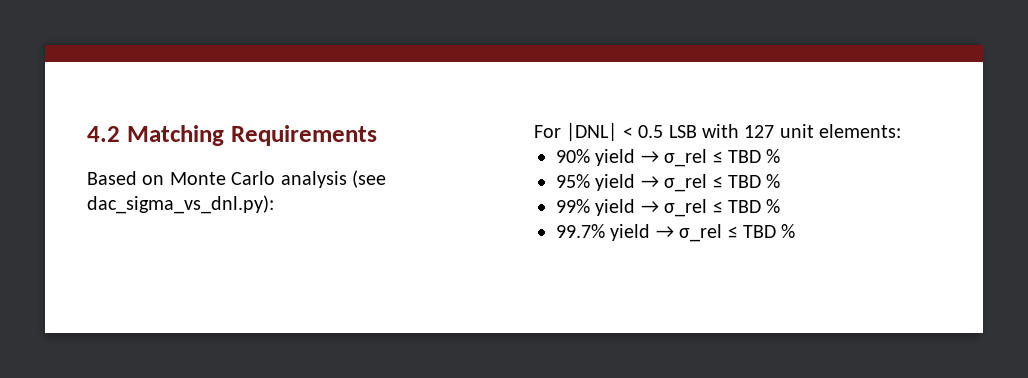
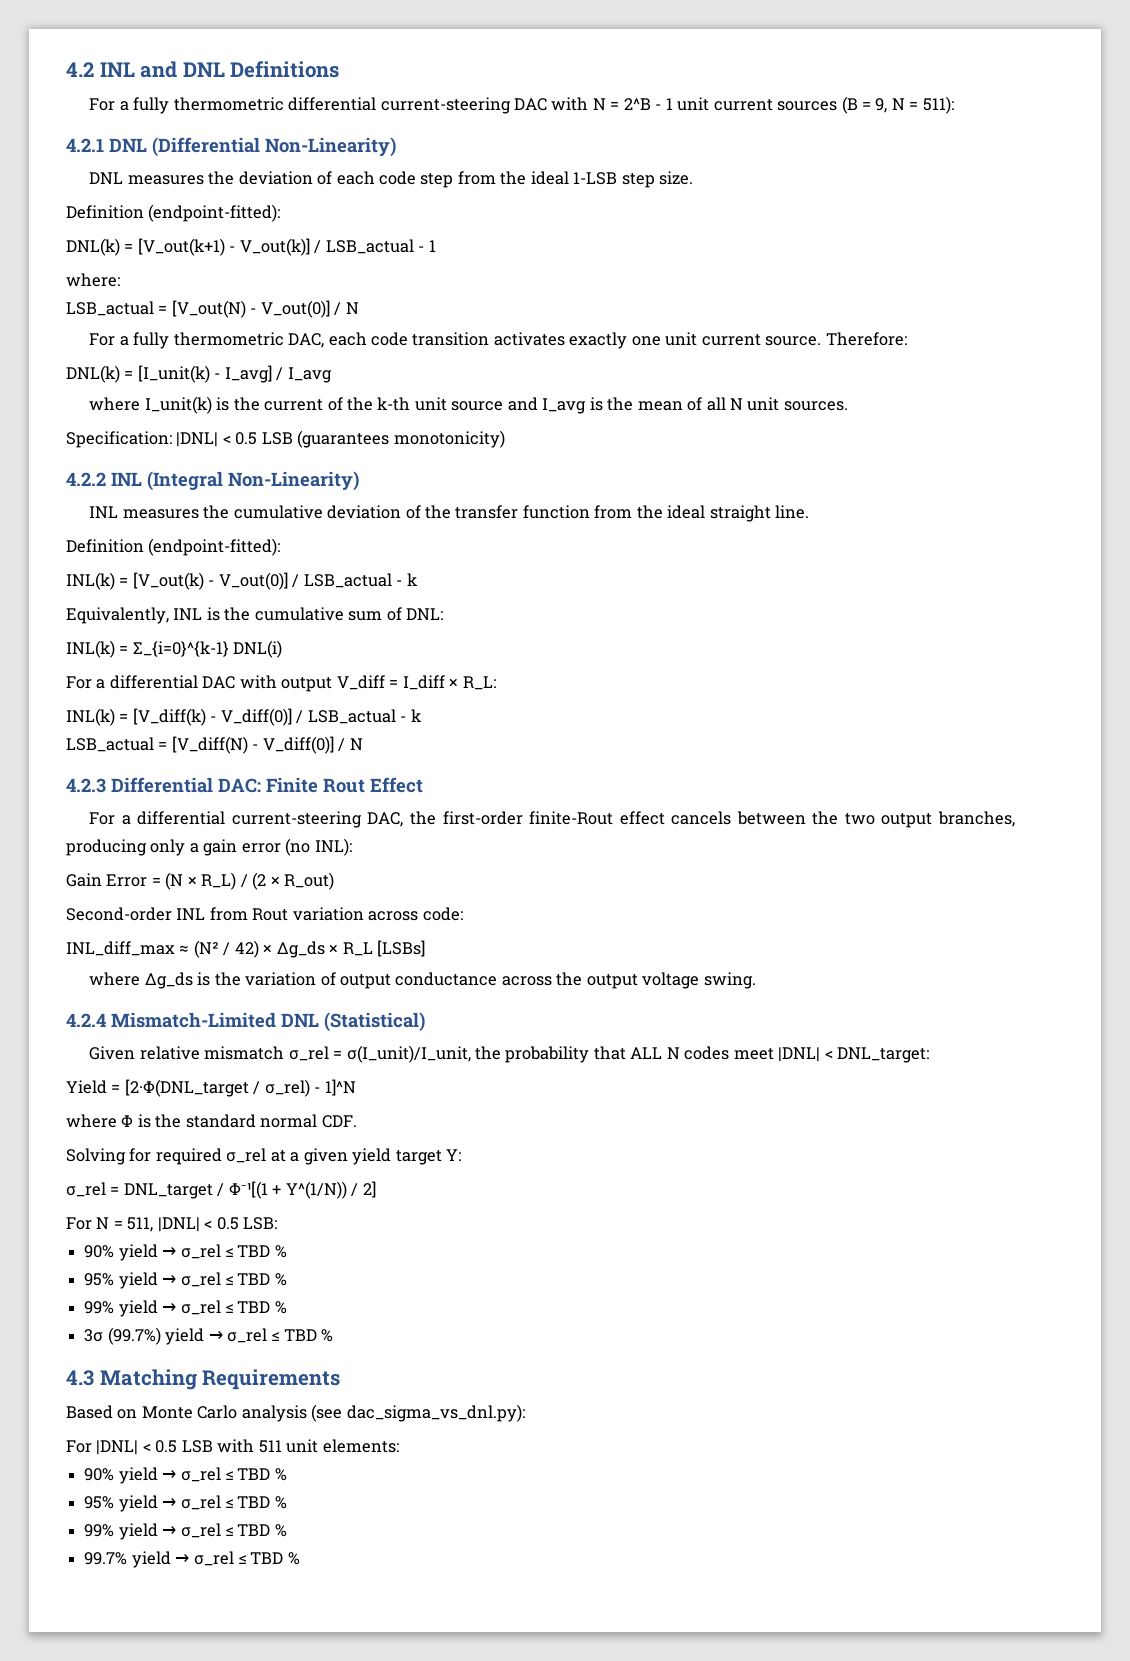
- 4.2 Matching Requirements
+ 4.2 INL and DNL Definitions
+ For a fully thermometric differential current-steering DAC with N = 2^B - 1 unit current sources (B = 9, N = 511):
+ 4.2.1 DNL (Differential Non-Linearity)
+ DNL measures the deviation of each code step from the ideal 1-LSB step size.
+ Definition (endpoint-fitted):
+ DNL(k) = [V_out(k+1) - V_out(k)] / LSB_actual - 1
+ where:
+ LSB_actual = [V_out(N) - V_out(0)] / N
+ For a fully thermometric DAC, each code transition activates exactly one unit current source. Therefore:
+ DNL(k) = [I_unit(k) - I_avg] / I_avg
+ where I_unit(k) is the current of the k-th unit source and I_avg is the mean of all N unit sources.
+ Specification: |DNL| < 0.5 LSB (guarantees monotonicity)
+ 4.2.2 INL (Integral Non-Linearity)
+ INL measures the cumulative deviation of the transfer function from the ideal straight line.
+ Definition (endpoint-fitted):
+ INL(k) = [V_out(k) - V_out(0)] / LSB_actual - k
+ Equivalently, INL is the cumulative sum of DNL:
+ INL(k) = Σ_{i=0}^{k-1} DNL(i)
+ For a differential DAC with output V_diff = I_diff × R_L:
+ INL(k) = [V_diff(k) - V_diff(0)] / LSB_actual - k
+ LSB_actual = [V_diff(N) - V_diff(0)] / N
+ 4.2.3 Differential DAC: Finite Rout Effect
+ For a differential current-steering DAC, the first-order finite-Rout effect cancels between the two output branches, producing only a gain error (no INL):
+ Gain Error = (N × R_L) / (2 × R_out)
+ Second-order INL from Rout variation across code:
+ INL_diff_max ≈ (N² / 42) × Δg_ds × R_L [LSBs]
+ where Δg_ds is the variation of output conductance across the output voltage swing.
+ 4.2.4 Mismatch-Limited DNL (Statistical)
+ Given relative mismatch σ_rel = σ(I_unit)/I_unit, the probability that ALL N codes meet |DNL| < DNL_target:
+ Yield = [2·Φ(DNL_target / σ_rel) - 1]^N
+ where Φ is the standard normal CDF.
+ Solving for required σ_rel at a given yield target Y:
+ σ_rel = DNL_target / Φ⁻¹[(1 + Y^(1/N)) / 2]
+ For N = 511, |DNL| < 0.5 LSB:
+ 90% yield → σ_rel ≤ TBD %
+ 95% yield → σ_rel ≤ TBD %
+ 99% yield → σ_rel ≤ TBD %
+ 3σ (99.7%) yield → σ_rel ≤ TBD %
+ 4.3 Matching Requirements
- For |DNL| < 0.5 LSB with 127 unit elements:
+ For |DNL| < 0.5 LSB with 511 unit elements:

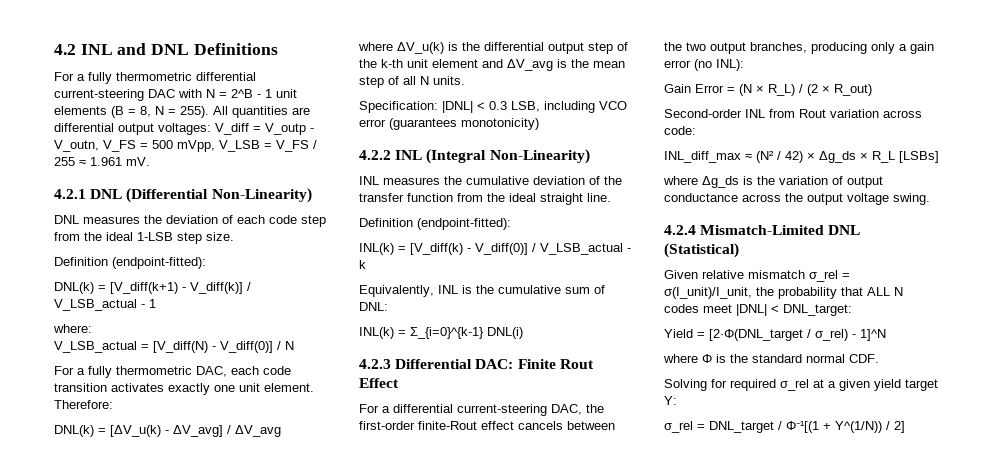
- For a fully thermometric differential current-steering DAC with N = 2^B - 1 unit current sources (B = 9, N = 511):
+ For a fully thermometric differential current-steering DAC with N = 2^B - 1 unit elements (B = 8, N = 255). All quantities are differential output voltages: V_diff = V_outp - V_outn, V_FS = 500 mVpp, V_LSB = V_FS / 255 ≈ 1.961 mV.
- DNL(k) = [V_out(k+1) - V_out(k)] / LSB_actual - 1
+ DNL(k) = [V_diff(k+1) - V_diff(k)] / V_LSB_actual - 1
  where:
- LSB_actual = [V_out(N) - V_out(0)] / N
+ V_LSB_actual = [V_diff(N) - V_diff(0)] / N
- For a fully thermometric DAC, each code transition activates exactly one unit current source.
+ For a fully thermometric DAC, each code transition activates exactly one unit element.
- DNL(k) = [I_unit(k) - I_avg] / I_avg
- where I_unit(k) is the current of the k-th unit source and I_avg is the mean of all N unit sources.
+ DNL(k) = [ΔV_u(k) - ΔV_avg] / ΔV_avg
+ where ΔV_u(k) is the differential output step of the k-th unit element and ΔV_avg is the mean step of all N units.
- Specification: |DNL| < 0.5 LSB (guarantees monotonicity)
+ Specification: |DNL| < 0.3 LSB, including VCO error (guarantees monotonicity)
- INL(k) = [V_out(k) - V_out(0)] / LSB_actual - k
+ INL(k) = [V_diff(k) - V_diff(0)] / V_LSB_actual - k
- For a differential DAC with output V_diff = I_diff × R_L:
- INL(k) = [V_diff(k) - V_diff(0)] / LSB_actual - k
- LSB_actual = [V_diff(N) - V_diff(0)] / N
- For N = 511, |DNL| < 0.5 LSB:
- 90% yield → σ_rel ≤ TBD %
- 95% yield → σ_rel ≤ TBD %
- 99% yield → σ_rel ≤ TBD %
- 3σ (99.7%) yield → σ_rel ≤ TBD %
- 4.3 Matching Requirements
- Based on Monte Carlo analysis (see dac_sigma_vs_dnl.py):
- For |DNL| < 0.5 LSB with 511 unit elements:
- 90% yield → σ_rel ≤ TBD %
- 95% yield → σ_rel ≤ TBD %
- 99% yield → σ_rel ≤ TBD %
- 99.7% yield → σ_rel ≤ TBD %

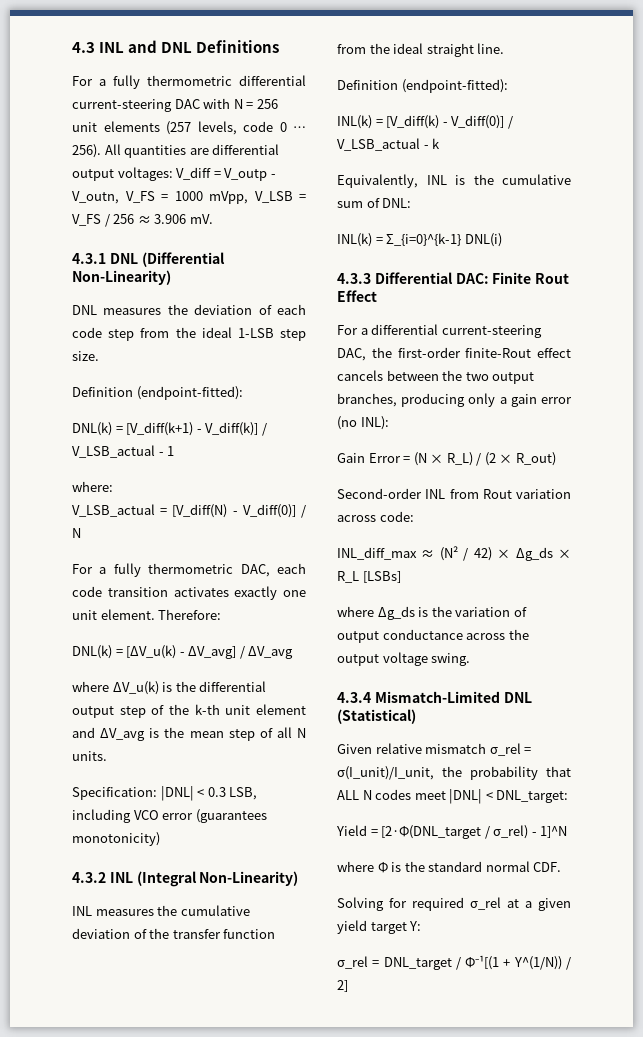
- 4.2 INL and DNL Definitions
+ 4.3 INL and DNL Definitions
- For a fully thermometric differential current-steering DAC with N = 2^B - 1 unit elements (B = 8, N = 255).
+ For a fully thermometric differential current-steering DAC with N = 256 unit elements (257 levels, code 0 … 256).
- All quantities are differential output voltages: V_diff = V_outp - V_outn, V_FS = 500 mVpp, V_LSB = V_FS / 255 ≈ 1.961 mV.
+ All quantities are differential output voltages: V_diff = V_outp - V_outn, V_FS = 1000 mVpp, V_LSB = V_FS / 256 ≈ 3.906 mV.
- 4.2.1 DNL (Differential Non-Linearity)
+ 4.3.1 DNL (Differential Non-Linearity)
- 4.2.2 INL (Integral Non-Linearity)
+ 4.3.2 INL (Integral Non-Linearity)
- 4.2.3 Differential DAC: Finite Rout Effect
+ 4.3.3 Differential DAC: Finite Rout Effect
- 4.2.4 Mismatch-Limited DNL (Statistical)
+ 4.3.4 Mismatch-Limited DNL (Statistical)

